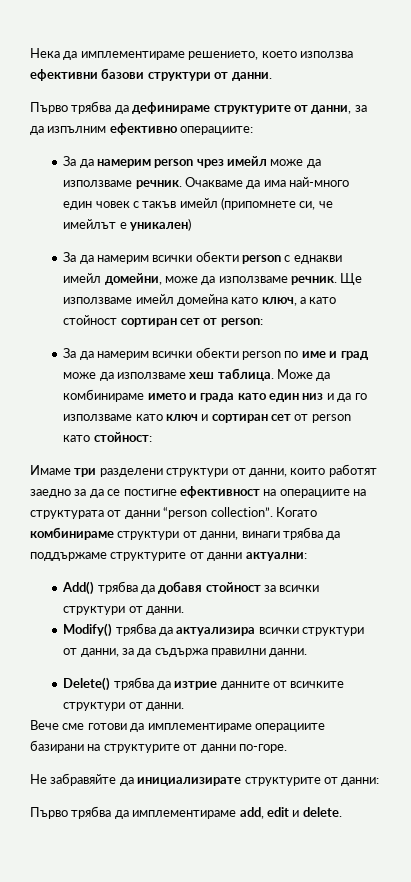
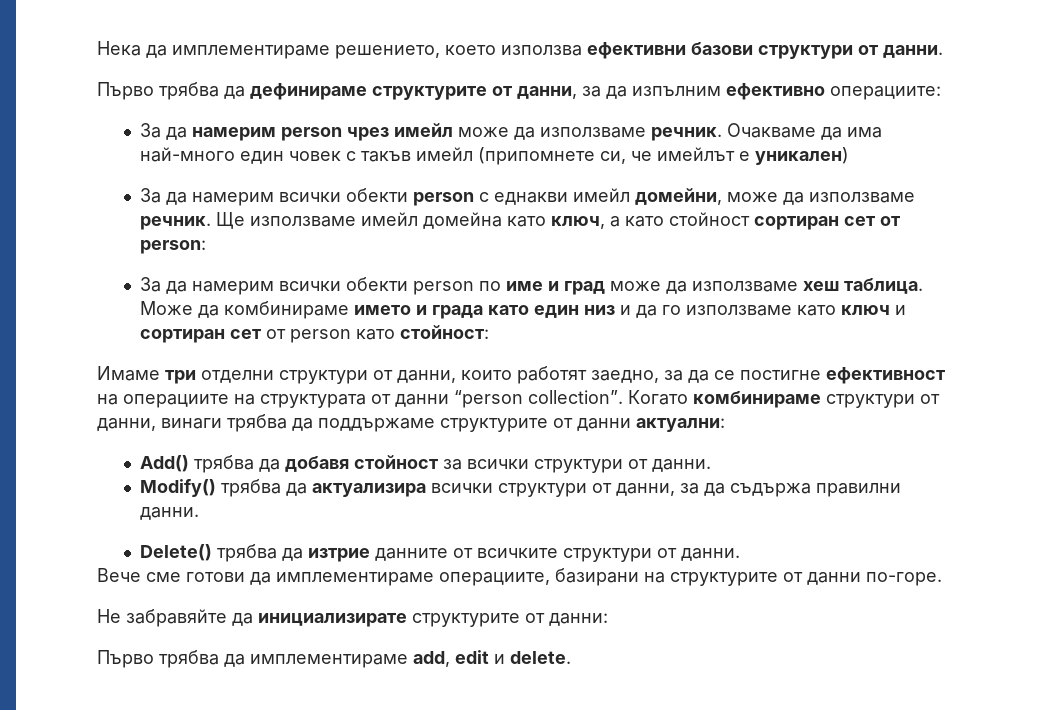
- Имаме три разделени структури от данни, които работят заедно за да се постигне ефективност на операциите на структурата от данни “person collection”.
+ Имаме три отделни структури от данни, които работят заедно, за да се постигне ефективност на операциите на структурата от данни “person collection”.
- Вече сме готови да имплементираме операциите базирани на структурите от данни по-горе.
+ Вече сме готови да имплементираме операциите, базирани на структурите от данни по-горе.

